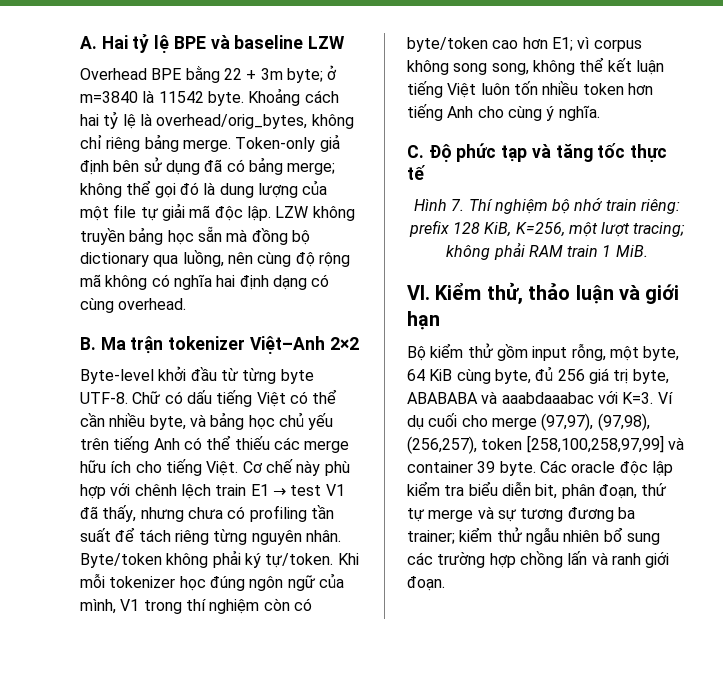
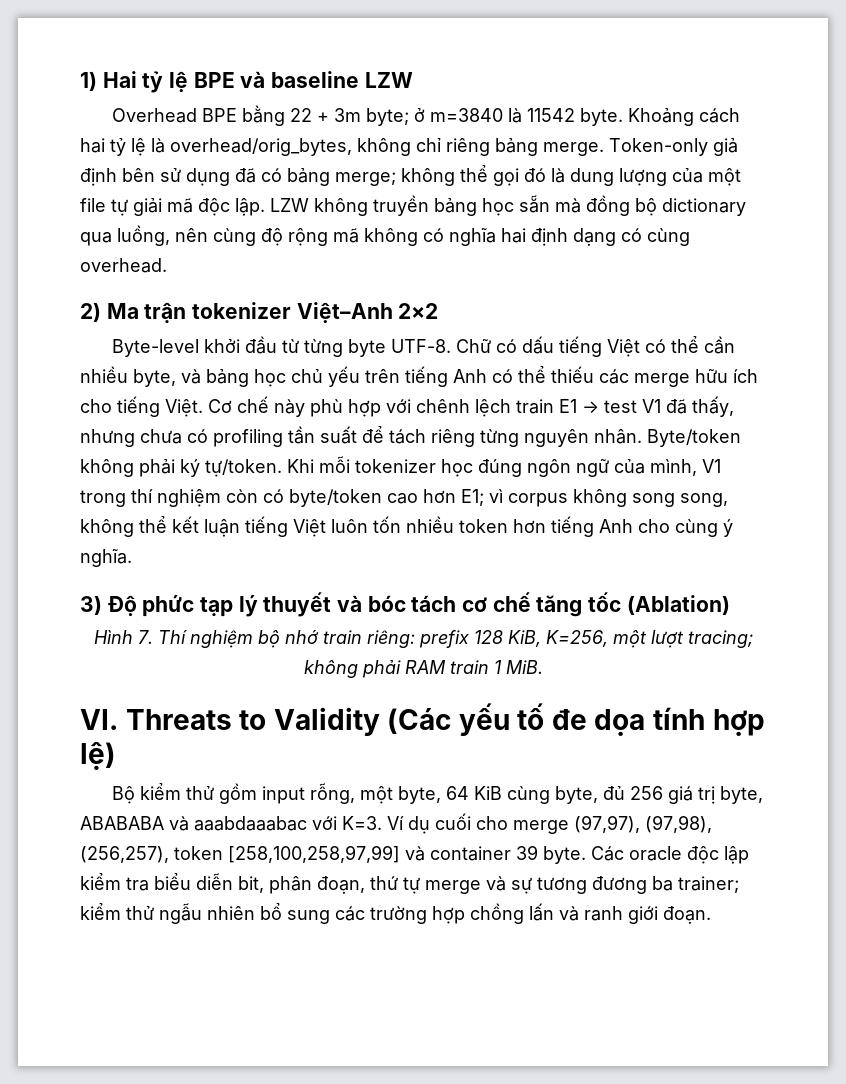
- A. Hai tỷ lệ BPE và baseline LZW
+ 1) Hai tỷ lệ BPE và baseline LZW
- B. Ma trận tokenizer Việt–Anh 2×2
+ 2) Ma trận tokenizer Việt–Anh 2×2
- C. Độ phức tạp và tăng tốc thực tế
+ 3) Độ phức tạp lý thuyết và bóc tách cơ chế tăng tốc (Ablation)
- VI. Kiểm thử, thảo luận và giới hạn
+ VI. Threats to Validity (Các yếu tố đe dọa tính hợp lệ)

